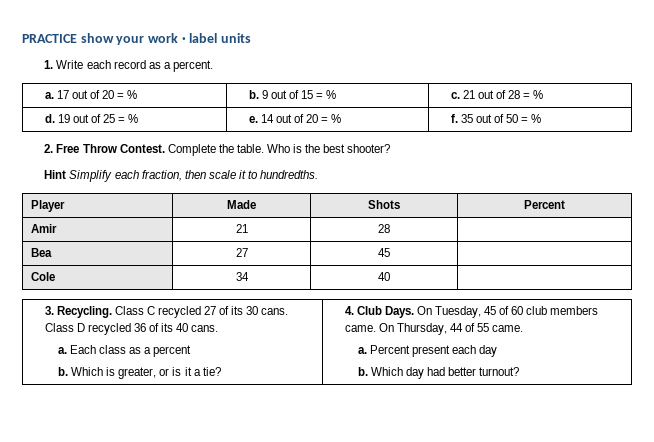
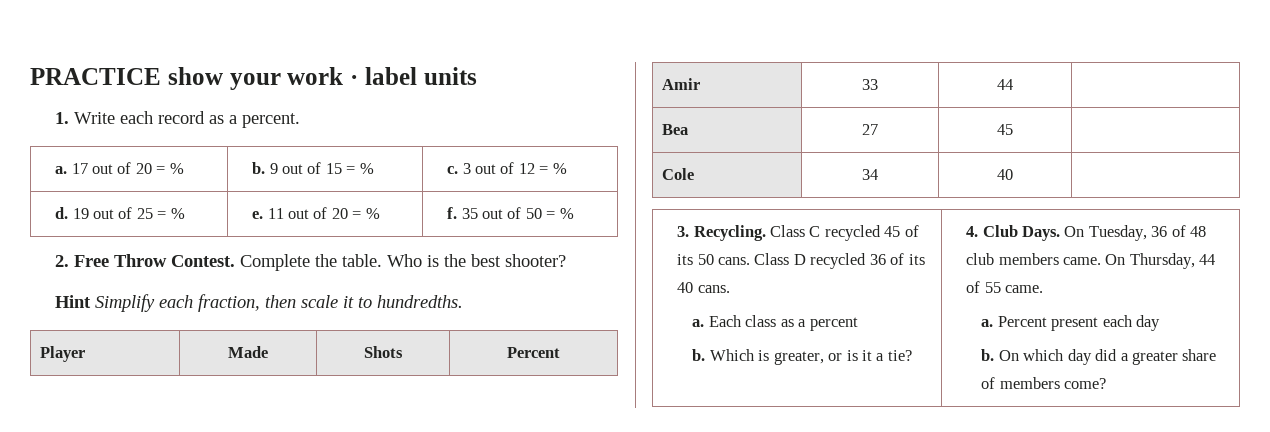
- a. 17 out of 20 = % | b. 9 out of 15 = % | c. 21 out of 28 = %
+ a. 17 out of 20 = % | b. 9 out of 15 = % | c. 3 out of 12 = %
- d. 19 out of 25 = % | e. 14 out of 20 = % | f. 35 out of 50 = %
+ d. 19 out of 25 = % | e. 11 out of 20 = % | f. 35 out of 50 = %
- Amir | 21 | 28 |
+ Amir | 33 | 44 |
- Class C recycled 27 of its 30 cans.
+ Class C recycled 45 of its 50 cans.
- On Tuesday, 45 of 60 club members came.
+ On Tuesday, 36 of 48 club members came.
- Which day had better turnout?
+ On which day did a greater share of members come?

